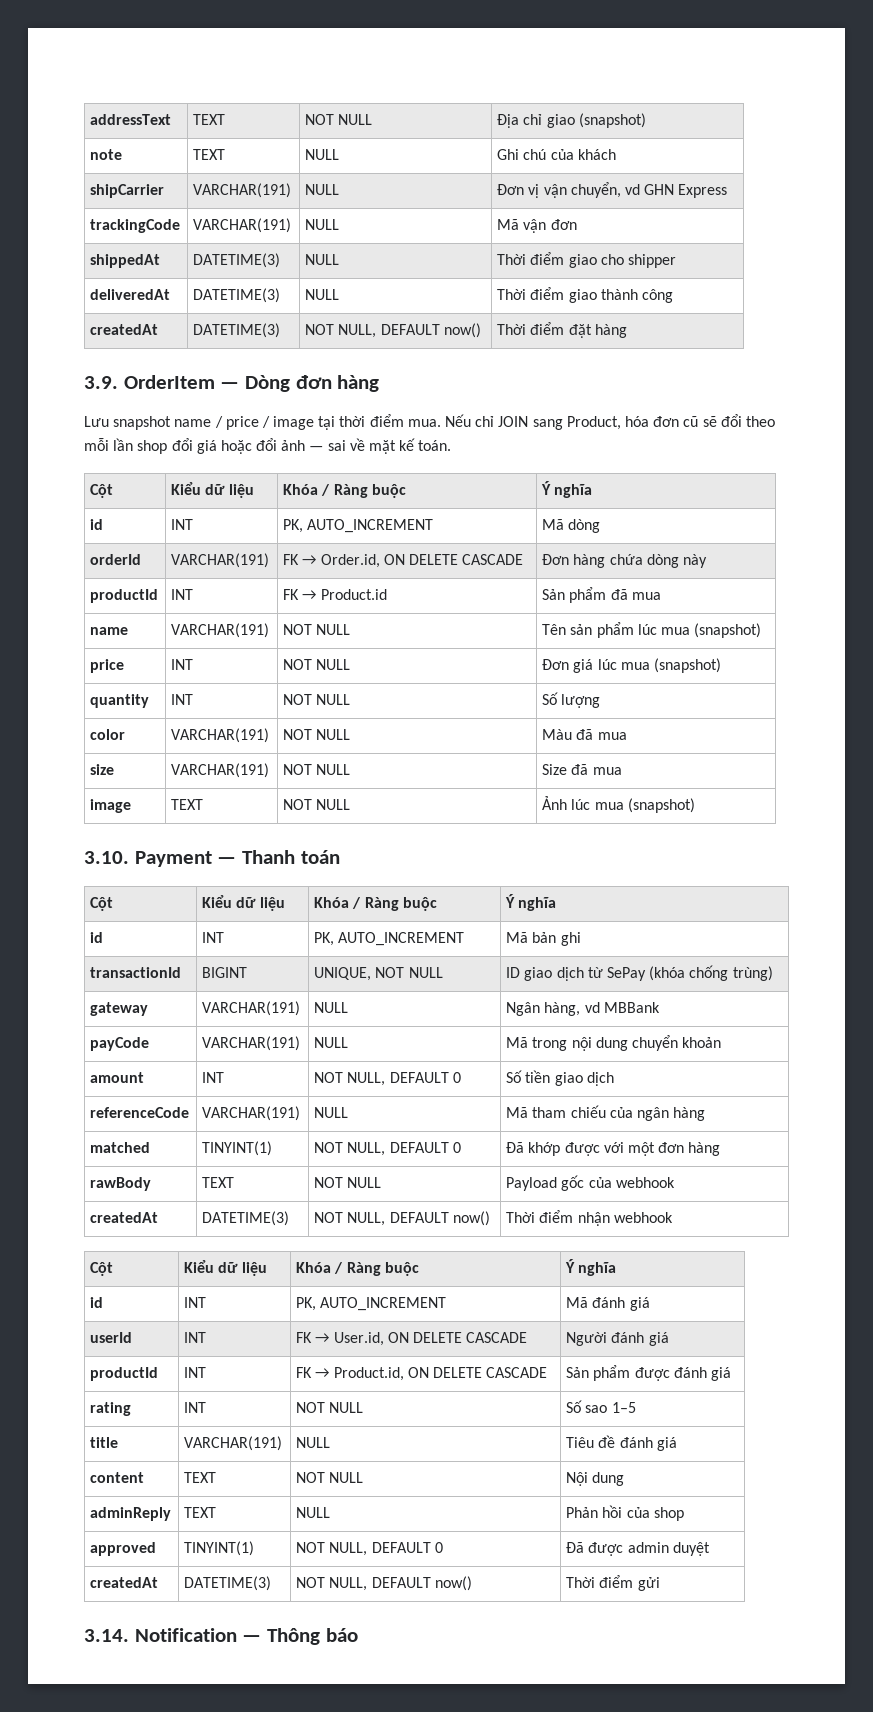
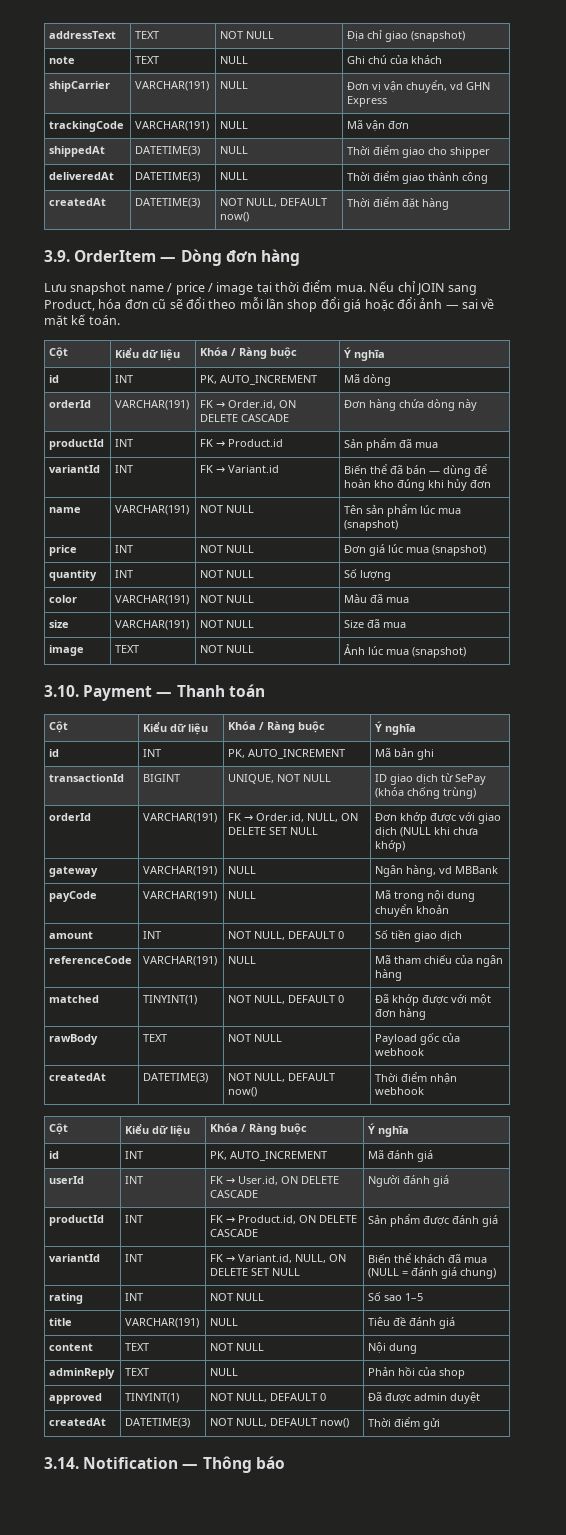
+ variantId | INT | FK → Variant.id | Biến thể đã bán — dùng để hoàn kho đúng khi hủy đơn
+ orderId | VARCHAR(191) | FK → Order.id, NULL, ON DELETE SET NULL | Đơn khớp được với giao dịch (NULL khi chưa khớp)
+ variantId | INT | FK → Variant.id, NULL, ON DELETE SET NULL | Biến thể khách đã mua (NULL = đánh giá chung)

